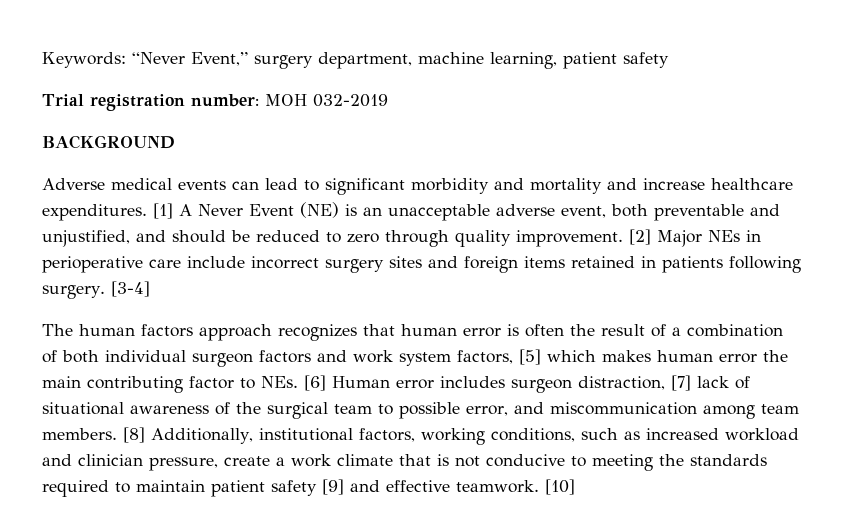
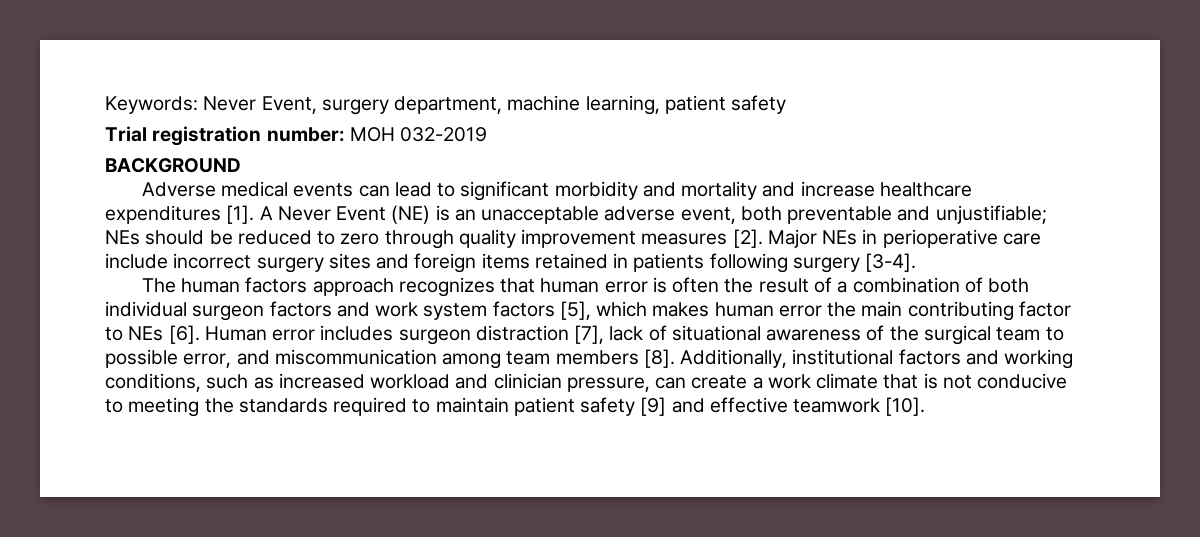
- Keywords: “Never Event,” surgery department, machine learning, patient safety
+ Keywords: Never Event, surgery department, machine learning, patient safety
- Adverse medical events can lead to significant morbidity and mortality and increase healthcare expenditures. [1] A Never Event (NE) is an unacceptable adverse event, both preventable and unjustified, and should be reduced to zero through quality improvement. [2] Major NEs in perioperative care include incorrect surgery sites and foreign items retained in patients following surgery. [3-4]
+ Adverse medical events can lead to significant morbidity and mortality and increase healthcare expenditures [1]. A Never Event (NE) is an unacceptable adverse event, both preventable and unjustifiable; NEs should be reduced to zero through quality improvement measures [2]. Major NEs in perioperative care include incorrect surgery sites and foreign items retained in patients following surgery [3-4].
- The human factors approach recognizes that human error is often the result of a combination of both individual surgeon factors and work system factors, [5] which makes human error the main contributing factor to NEs. [6] Human error includes surgeon distraction, [7] lack of situational awareness of the surgical team to possible error, and miscommunication among team members. [8] Additionally, institutional factors, working conditions, such as increased workload and clinician pressure, create a work climate that is not conducive to meeting the standards required to maintain patient safety [9] and effective teamwork. [10]
+ The human factors approach recognizes that human error is often the result of a combination of both individual surgeon factors and work system factors [5], which makes human error the main contributing factor to NEs [6]. Human error includes surgeon distraction [7], lack of situational awareness of the surgical team to possible error, and miscommunication among team members [8]. Additionally, institutional factors and working conditions, such as increased workload and clinician pressure, can create a work climate that is not conducive to meeting the standards required to maintain patient safety [9] and effective teamwork [10].

